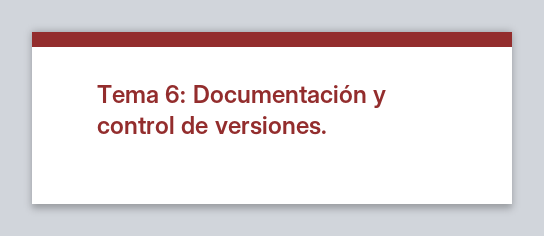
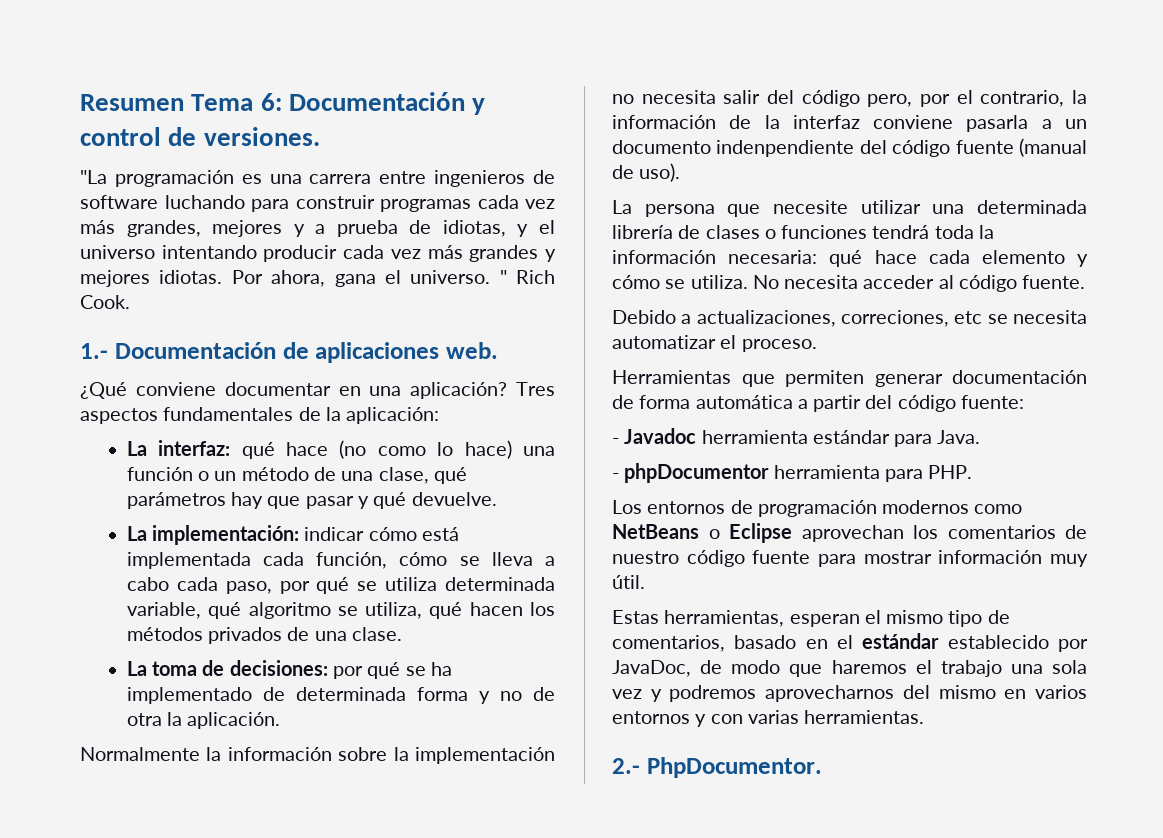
- Tema 6: Documentación y control de versiones.
+ Resumen Tema 6: Documentación y control de versiones.
+ "La programación es una carrera entre ingenieros de software luchando para construir programas cada vez más grandes, mejores y a prueba de idiotas, y el universo intentando producir cada vez más grandes y mejores idiotas. Por ahora, gana el universo. " Rich Cook.
+ 1.- Documentación de aplicaciones web.
+ ¿Qué conviene documentar en una aplicación? Tres aspectos fundamentales de la aplicación:
+ La interfaz: qué hace (no como lo hace) una función o un método de una clase, qué parámetros hay que pasar y qué devuelve.
+ La implementación: indicar cómo está implementada cada función, cómo se lleva a cabo cada paso, por qué se utiliza determinada variable, qué algoritmo se utiliza, qué hacen los métodos privados de una clase.
+ La toma de decisiones: por qué se ha implementado de determinada forma y no de otra la aplicación.
+ Normalmente la información sobre la implementación no necesita salir del código pero, por el contrario, la información de la interfaz conviene pasarla a un documento indenpendiente del código fuente (manual de uso).
+ La persona que necesite utilizar una determinada librería de clases o funciones tendrá toda la información necesaria: qué hace cada elemento y cómo se utiliza. No necesita acceder al código fuente.
+ Debido a actualizaciones, correciones, etc se necesita automatizar el proceso.
+ Herramientas que permiten generar documentación de forma automática a partir del código fuente:
+ - Javadoc herramienta estándar para Java.
+ - phpDocumentor herramienta para PHP.
+ Los entornos de programación modernos como NetBeans o Eclipse aprovechan los comentarios de nuestro código fuente para mostrar información muy útil.
+ Estas herramientas, esperan el mismo tipo de comentarios, basado en el estándar establecido por JavaDoc, de modo que haremos el trabajo una sola vez y podremos aprovecharnos del mismo en varios entornos y con varias herramientas.
+ 2.- PhpDocumentor.

